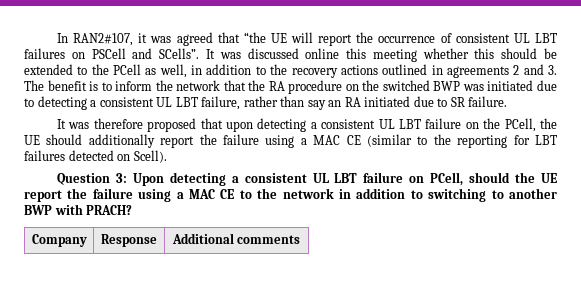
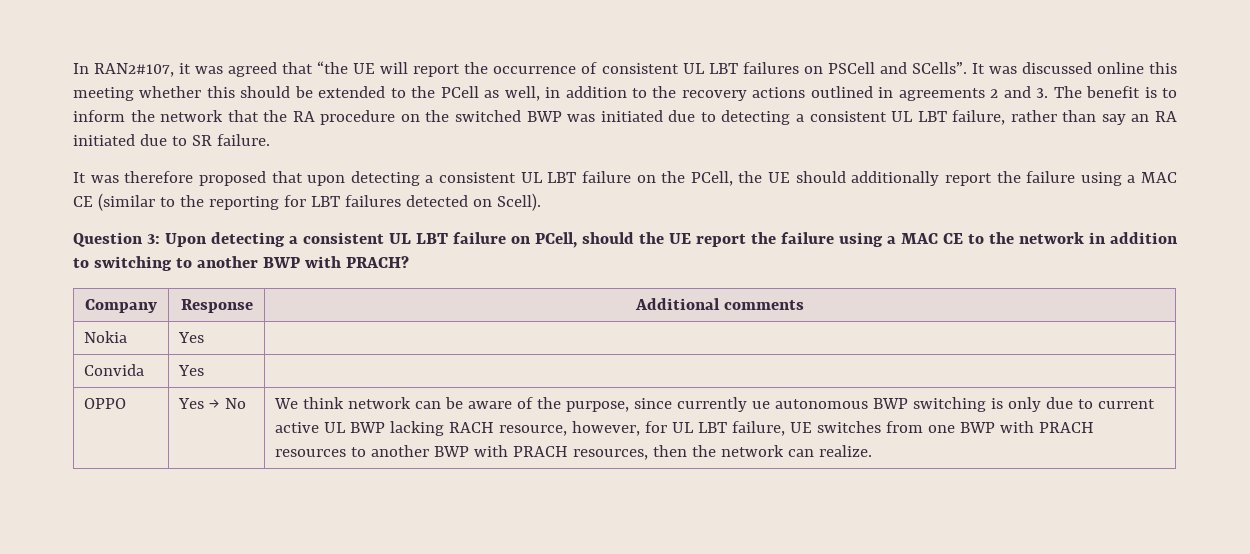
+ Nokia | Yes |
+ Convida | Yes |
+ OPPO | Yes → No | We think network can be aware of the purpose, since currently ue autonomous BWP switching is only due to current active UL BWP lacking RACH resource, however, for UL LBT failure, UE switches from one BWP with PRACH resources to another BWP with PRACH resources, then the network can realize.

